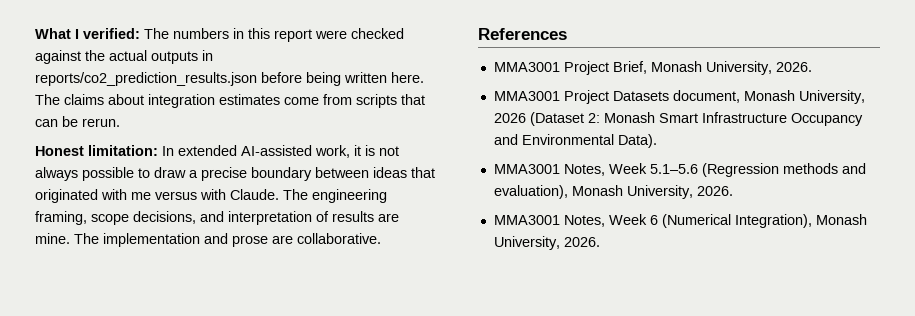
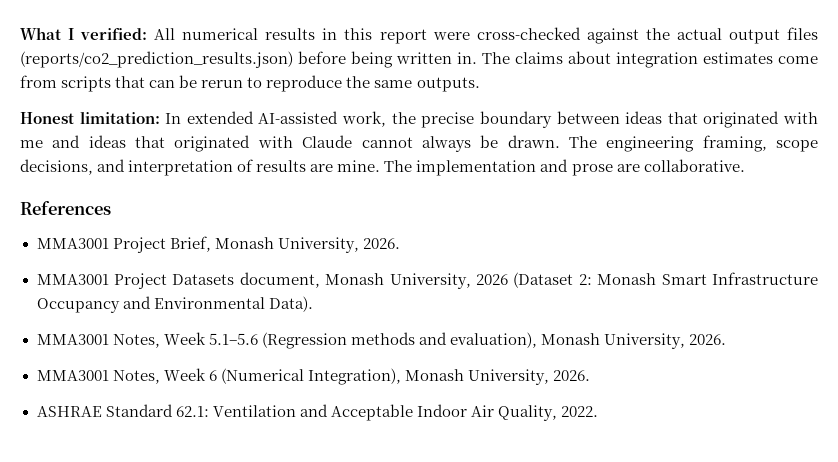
- What I verified: The numbers in this report were checked against the actual outputs in reports/co2_prediction_results.json before being written here.
+ What I verified: All numerical results in this report were cross-checked against the actual output files (reports/co2_prediction_results.json) before being written in.
- The claims about integration estimates come from scripts that can be rerun.
+ The claims about integration estimates come from scripts that can be rerun to reproduce the same outputs.
- Honest limitation: In extended AI-assisted work, it is not always possible to draw a precise boundary between ideas that originated with me versus with Claude.
+ Honest limitation: In extended AI-assisted work, the precise boundary between ideas that originated with me and ideas that originated with Claude cannot always be drawn.
+ ASHRAE Standard 62.1: Ventilation and Acceptable Indoor Air Quality, 2022.

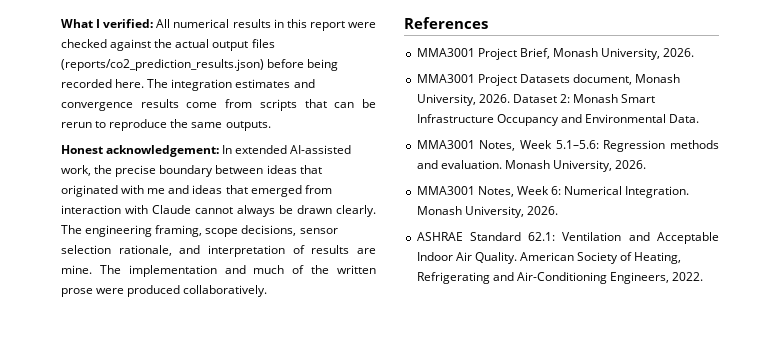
- What I verified: All numerical results in this report were cross-checked against the actual output files (reports/co2_prediction_results.json) before being written in. The claims about integration estimates come from scripts that can be rerun to reproduce the same outputs.
+ What I verified: All numerical results in this report were checked against the actual output files (reports/co2_prediction_results.json) before being recorded here. The integration estimates and convergence results come from scripts that can be rerun to reproduce the same outputs.
- Honest limitation: In extended AI-assisted work, the precise boundary between ideas that originated with me and ideas that originated with Claude cannot always be drawn.
+ Honest acknowledgement: In extended AI-assisted work, the precise boundary between ideas that originated with me and ideas that emerged from interaction with Claude cannot always be drawn clearly.
- The engineering framing, scope decisions, and interpretation of results are mine.
+ The engineering framing, scope decisions, sensor selection rationale, and interpretation of results are mine.
- The implementation and prose are collaborative.
+ The implementation and much of the written prose were produced collaboratively.
- MMA3001 Project Datasets document, Monash University, 2026 (Dataset 2: Monash Smart Infrastructure Occupancy and Environmental Data).
- MMA3001 Notes, Week 5.1–5.6 (Regression methods and evaluation), Monash University, 2026.
+ MMA3001 Project Datasets document, Monash University, 2026. Dataset 2: Monash Smart Infrastructure Occupancy and Environmental Data.
+ MMA3001 Notes, Week 5.1–5.6: Regression methods and evaluation. Monash University, 2026.
- MMA3001 Notes, Week 6 (Numerical Integration), Monash University, 2026.
+ MMA3001 Notes, Week 6: Numerical Integration. Monash University, 2026.
- ASHRAE Standard 62.1: Ventilation and Acceptable Indoor Air Quality, 2022.
+ ASHRAE Standard 62.1: Ventilation and Acceptable Indoor Air Quality. American Society of Heating, Refrigerating and Air-Conditioning Engineers, 2022.

